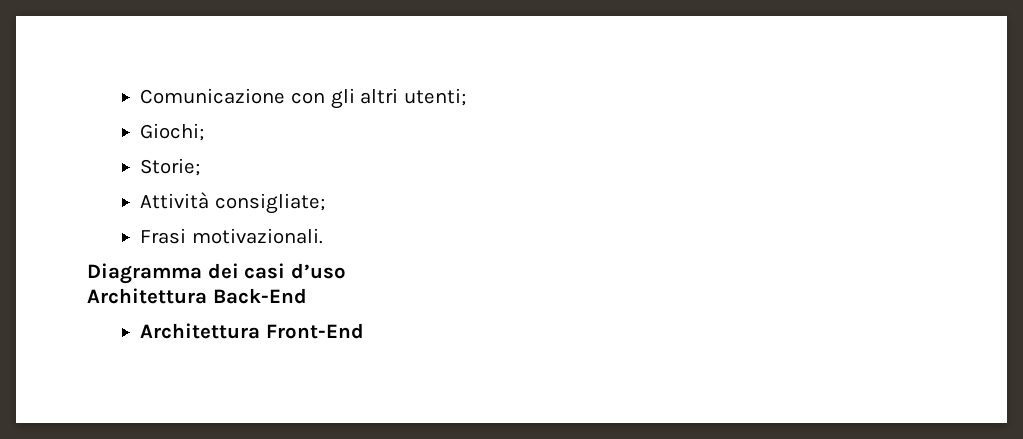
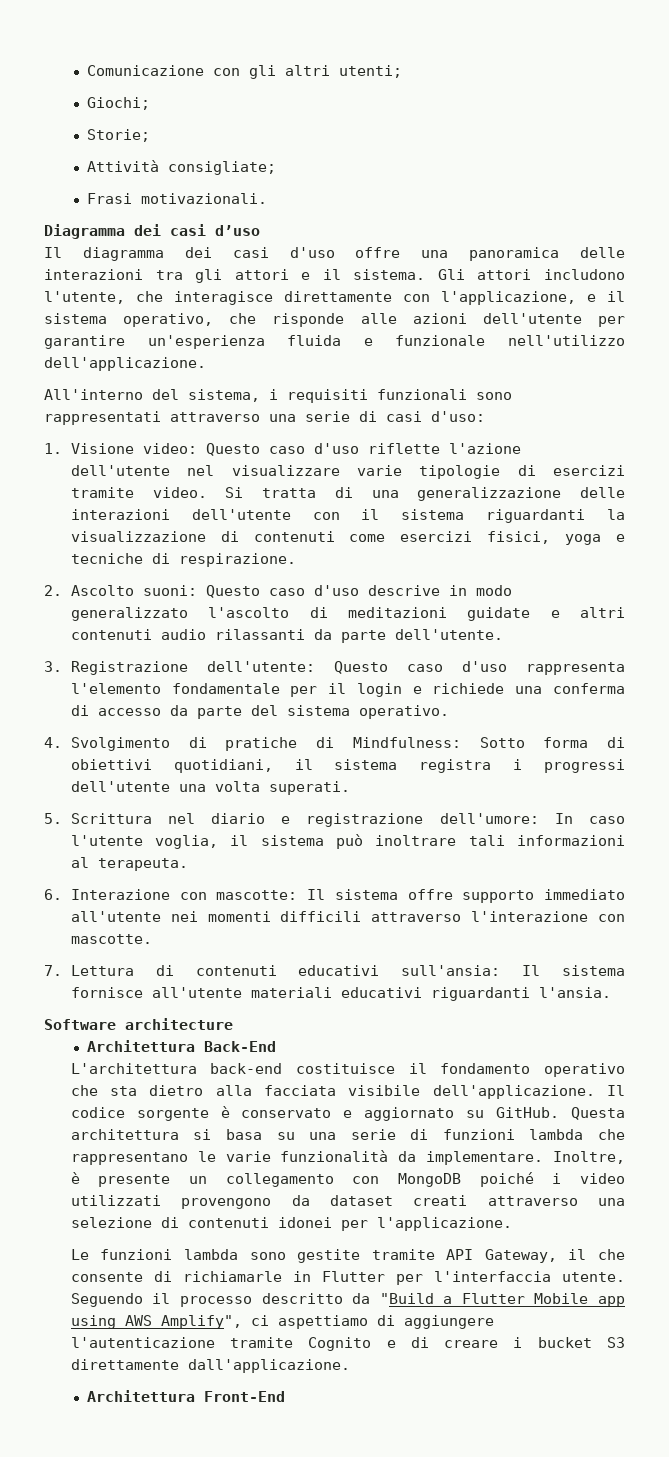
+ Il diagramma dei casi d'uso offre una panoramica delle interazioni tra gli attori e il sistema. Gli attori includono l'utente, che interagisce direttamente con l'applicazione, e il sistema operativo, che risponde alle azioni dell'utente per garantire un'esperienza fluida e funzionale nell'utilizzo dell'applicazione.
+ All'interno del sistema, i requisiti funzionali sono rappresentati attraverso una serie di casi d'uso:
+ 1. Visione video: Questo caso d'uso riflette l'azione dell'utente nel visualizzare varie tipologie di esercizi tramite video. Si tratta di una generalizzazione delle interazioni dell'utente con il sistema riguardanti la visualizzazione di contenuti come esercizi fisici, yoga e tecniche di respirazione.
+ 2. Ascolto suoni: Questo caso d'uso descrive in modo generalizzato l'ascolto di meditazioni guidate e altri contenuti audio rilassanti da parte dell'utente.
+ 3. Registrazione dell'utente: Questo caso d'uso rappresenta l'elemento fondamentale per il login e richiede una conferma di accesso da parte del sistema operativo.
+ 4. Svolgimento di pratiche di Mindfulness: Sotto forma di obiettivi quotidiani, il sistema registra i progressi dell'utente una volta superati.
+ 5. Scrittura nel diario e registrazione dell'umore: In caso l'utente voglia, il sistema può inoltrare tali informazioni al terapeuta.
+ 6. Interazione con mascotte: Il sistema offre supporto immediato all'utente nei momenti difficili attraverso l'interazione con mascotte.
+ 7. Lettura di contenuti educativi sull'ansia: Il sistema fornisce all'utente materiali educativi riguardanti l'ansia.
+ Software architecture
  Architettura Back-End
+ L'architettura back-end costituisce il fondamento operativo che sta dietro alla facciata visibile dell'applicazione. Il codice sorgente è conservato e aggiornato su GitHub. Questa architettura si basa su una serie di funzioni lambda che rappresentano le varie funzionalità da implementare. Inoltre, è presente un collegamento con MongoDB poiché i video utilizzati provengono da dataset creati attraverso una selezione di contenuti idonei per l'applicazione.
+ Le funzioni lambda sono gestite tramite API Gateway, il che consente di richiamarle in Flutter per l'interfaccia utente. Seguendo il processo descritto da "Build a Flutter Mobile app using AWS Amplify", ci aspettiamo di aggiungere l'autenticazione tramite Cognito e di creare i bucket S3 direttamente dall'applicazione.

